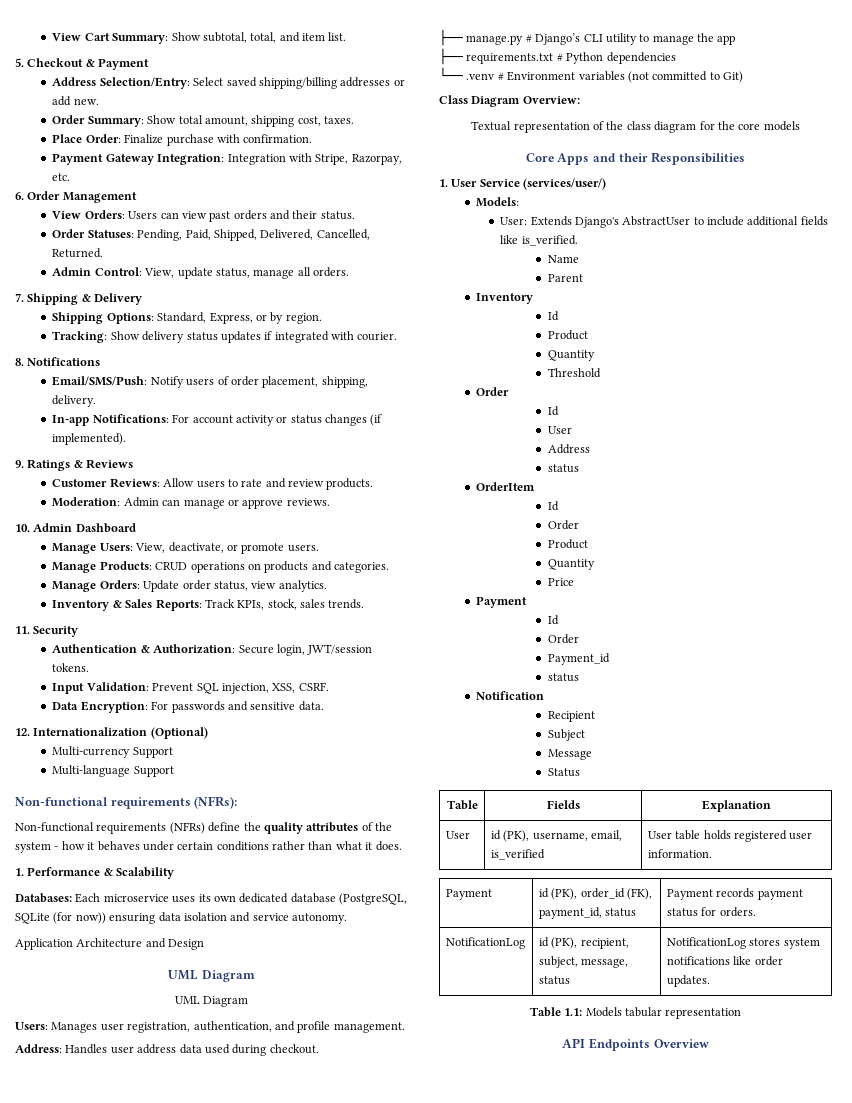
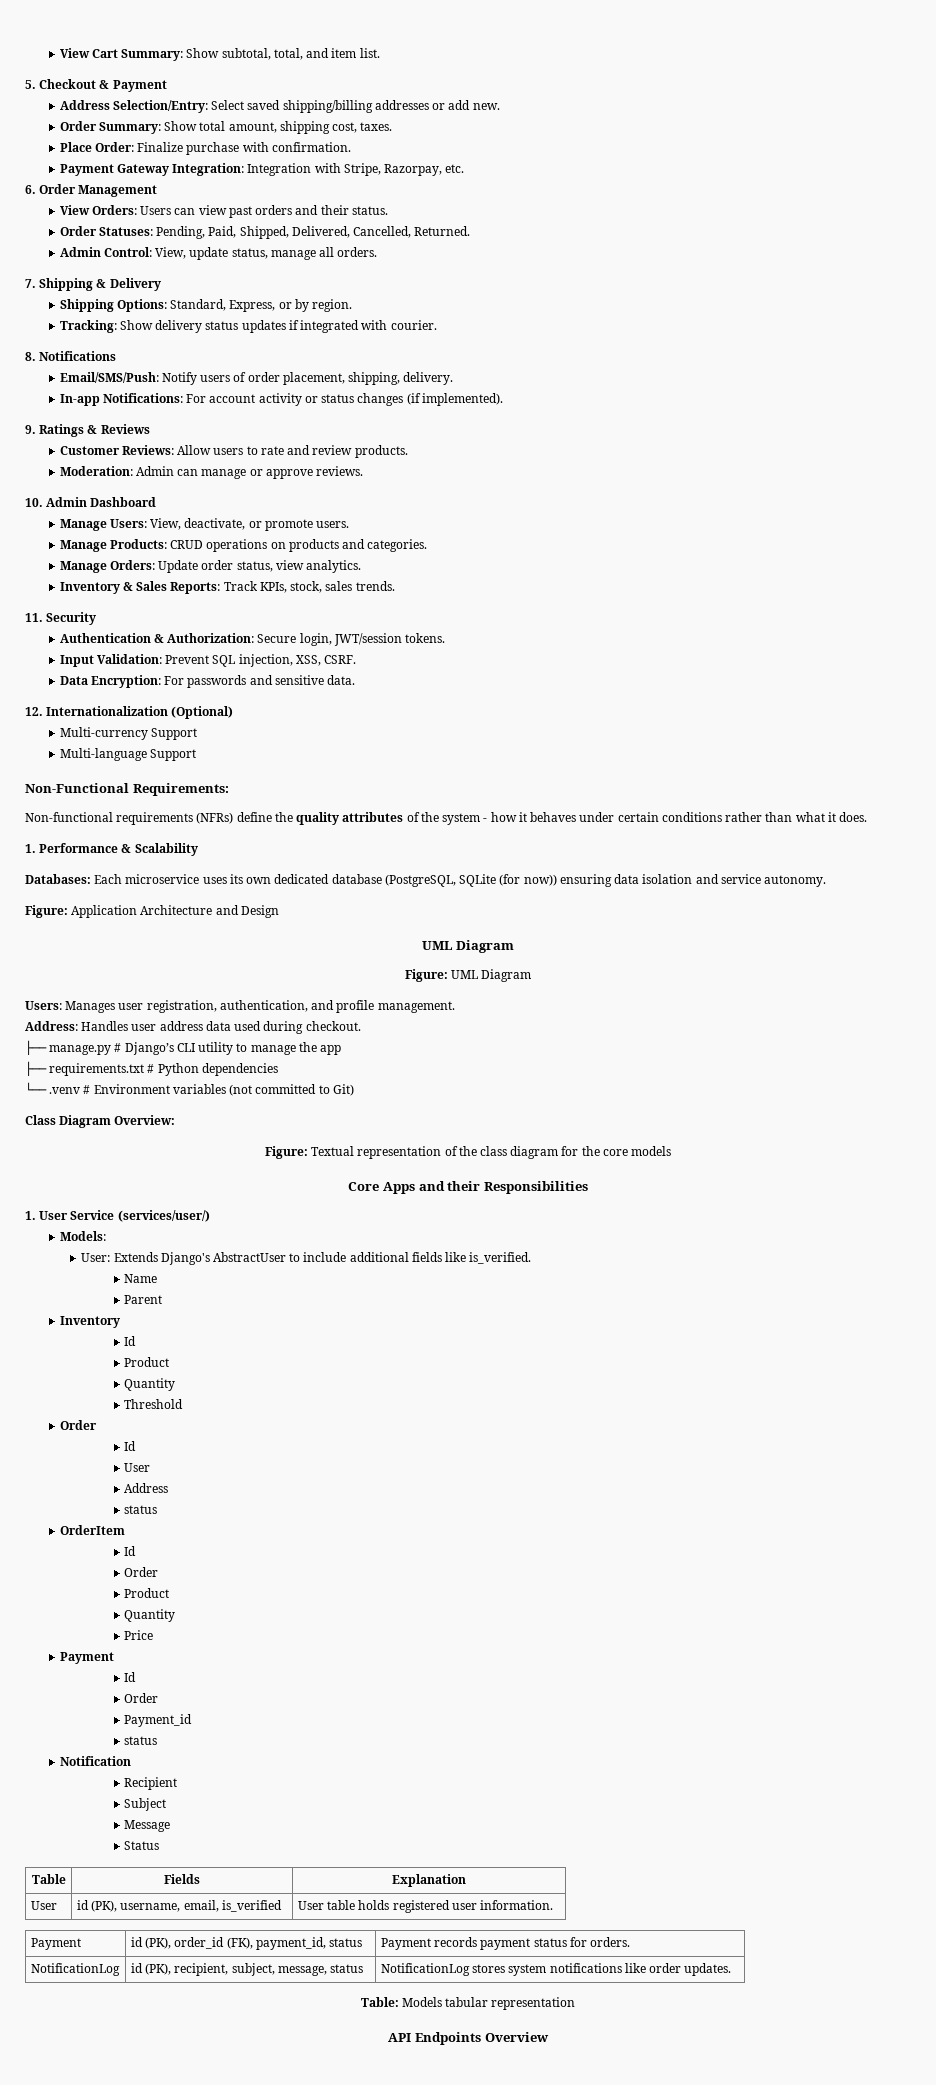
- Non-functional requirements (NFRs):
+ Non-Functional Requirements:
- Application Architecture and Design
+ Figure: Application Architecture and Design
  UML Diagram
- UML Diagram
+ Figure: UML Diagram
- Textual representation of the class diagram for the core models
+ Figure: Textual representation of the class diagram for the core models
- Table 1.1: Models tabular representation
+ Table: Models tabular representation

